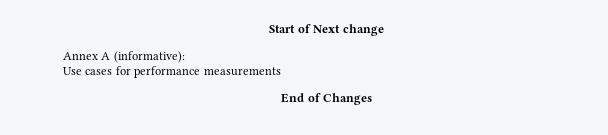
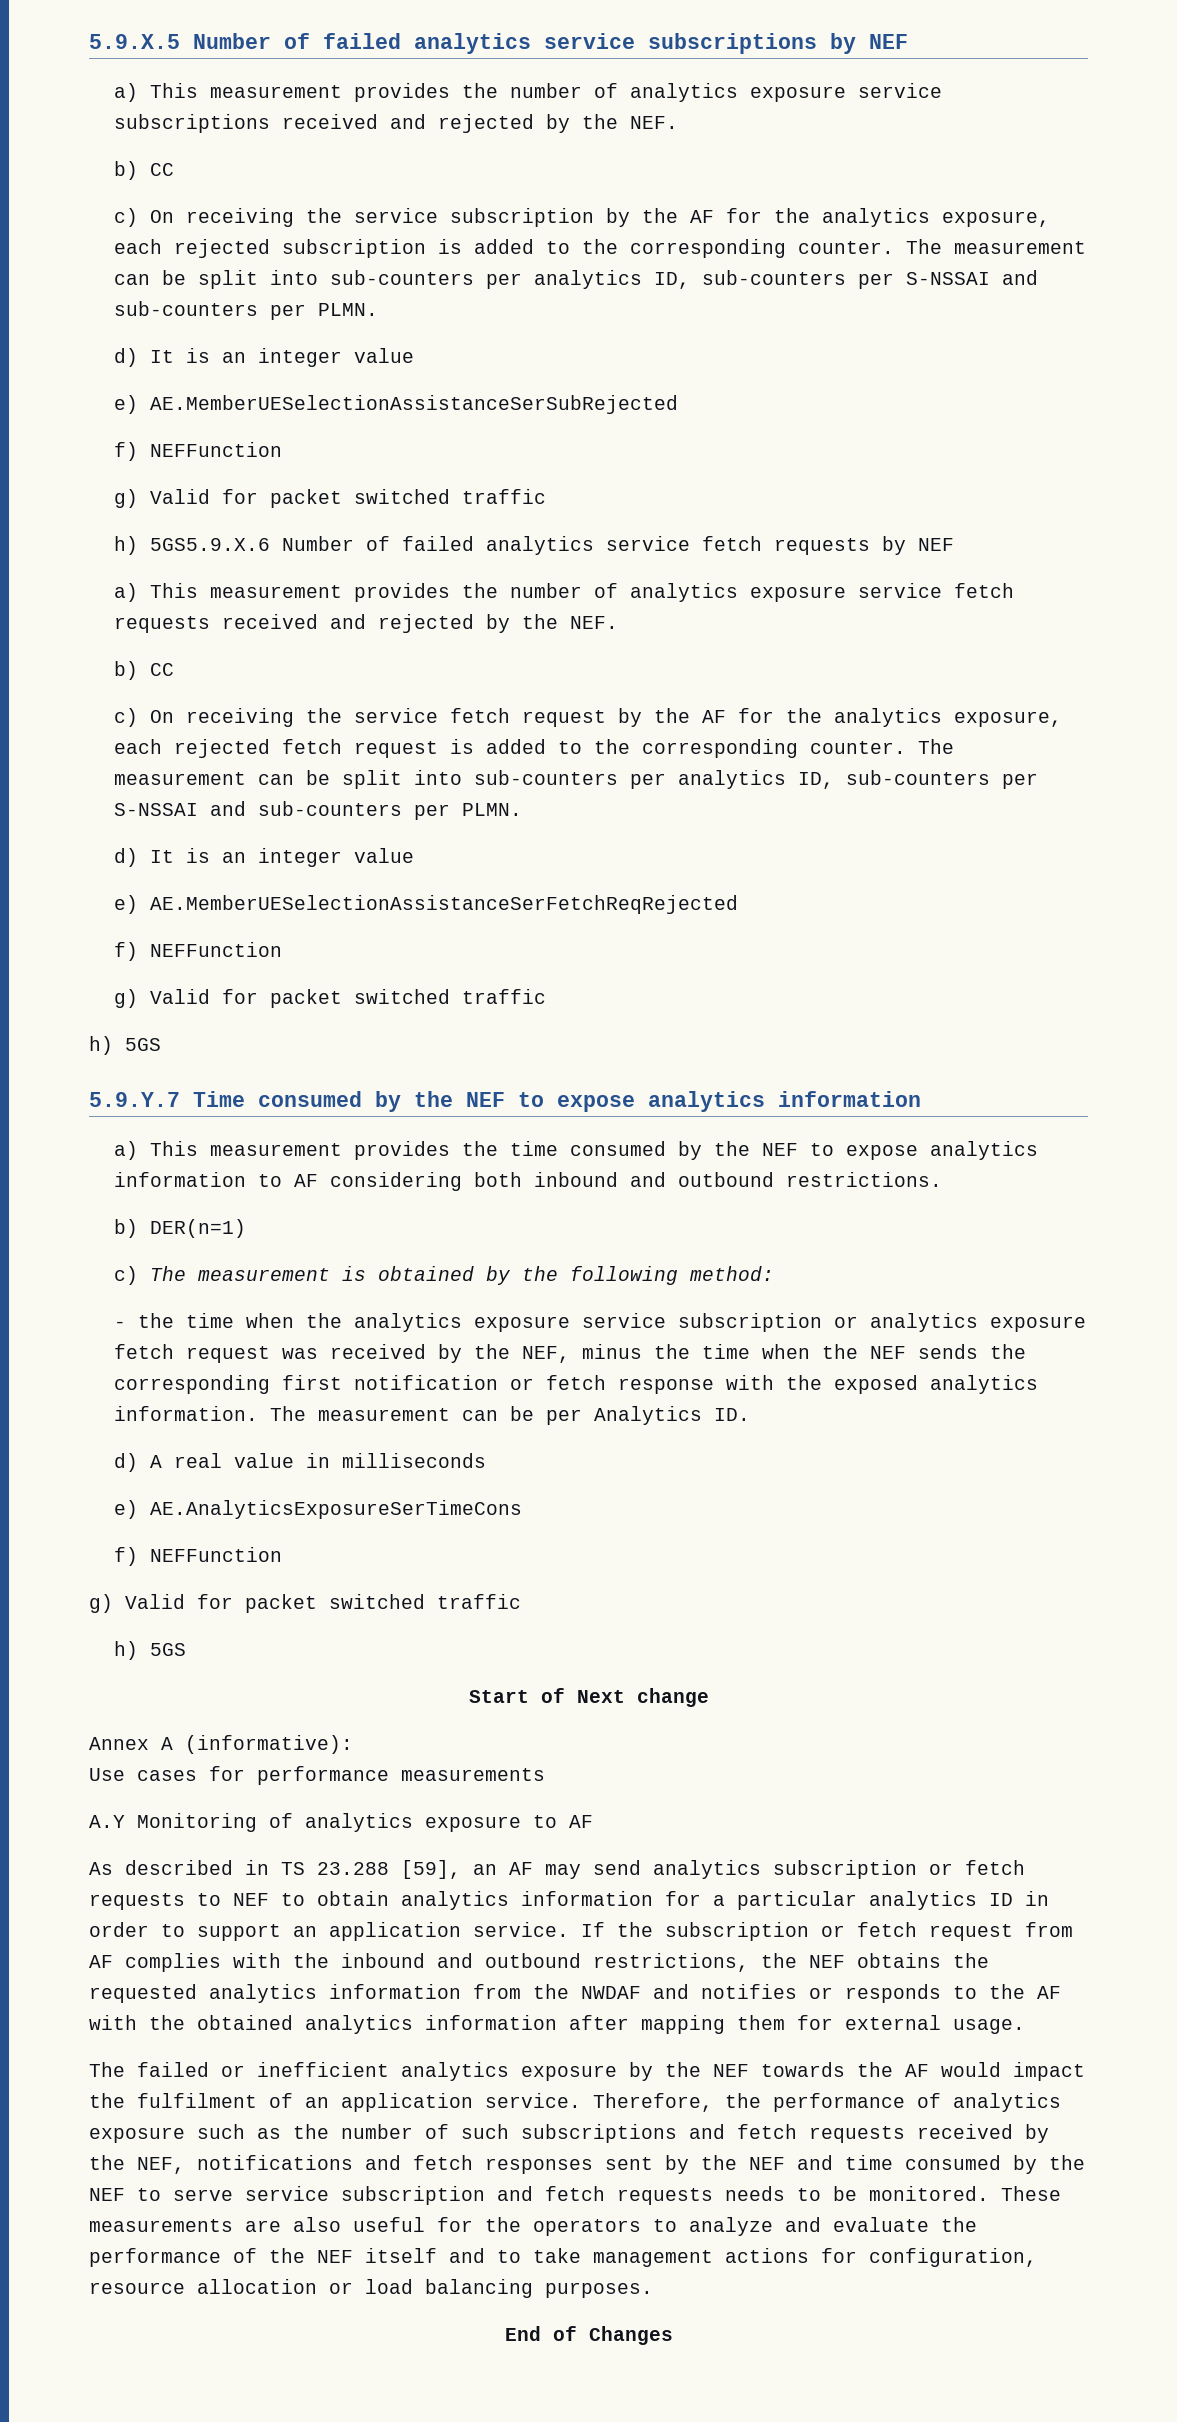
+ 5.9.X.5 Number of failed analytics service subscriptions by NEF
+ a) This measurement provides the number of analytics exposure service subscriptions received and rejected by the NEF.
+ b) CC
+ c) On receiving the service subscription by the AF for the analytics exposure, each rejected subscription is added to the corresponding counter. The measurement can be split into sub-counters per analytics ID, sub-counters per S-NSSAI and sub-counters per PLMN.
+ d) It is an integer value
+ e) AE.MemberUESelectionAssistanceSerSubRejected
+ f) NEFFunction
+ g) Valid for packet switched traffic
+ h) 5GS5.9.X.6 Number of failed analytics service fetch requests by NEF
+ a) This measurement provides the number of analytics exposure service fetch requests received and rejected by the NEF.
+ b) CC
+ c) On receiving the service fetch request by the AF for the analytics exposure, each rejected fetch request is added to the corresponding counter. The measurement can be split into sub-counters per analytics ID, sub-counters per S-NSSAI and sub-counters per PLMN.
+ d) It is an integer value
+ e) AE.MemberUESelectionAssistanceSerFetchReqRejected
+ f) NEFFunction
+ g) Valid for packet switched traffic
+ h) 5GS
+ 5.9.Y.7 Time consumed by the NEF to expose analytics information
+ a) This measurement provides the time consumed by the NEF to expose analytics information to AF considering both inbound and outbound restrictions.
+ b) DER(n=1)
+ c) The measurement is obtained by the following method:
+ - the time when the analytics exposure service subscription or analytics exposure fetch request was received by the NEF, minus the time when the NEF sends the corresponding first notification or fetch response with the exposed analytics information. The measurement can be per Analytics ID.
+ d) A real value in milliseconds
+ e) AE.AnalyticsExposureSerTimeCons
+ f) NEFFunction
+ g) Valid for packet switched traffic
+ h) 5GS
+ A.Y Monitoring of analytics exposure to AF
+ As described in TS 23.288 [59], an AF may send analytics subscription or fetch requests to NEF to obtain analytics information for a particular analytics ID in order to support an application service. If the subscription or fetch request from AF complies with the inbound and outbound restrictions, the NEF obtains the requested analytics information from the NWDAF and notifies or responds to the AF with the obtained analytics information after mapping them for external usage.
+ The failed or inefficient analytics exposure by the NEF towards the AF would impact the fulfilment of an application service. Therefore, the performance of analytics exposure such as the number of such subscriptions and fetch requests received by the NEF, notifications and fetch responses sent by the NEF and time consumed by the NEF to serve service subscription and fetch requests needs to be monitored. These measurements are also useful for the operators to analyze and evaluate the performance of the NEF itself and to take management actions for configuration, resource allocation or load balancing purposes.

